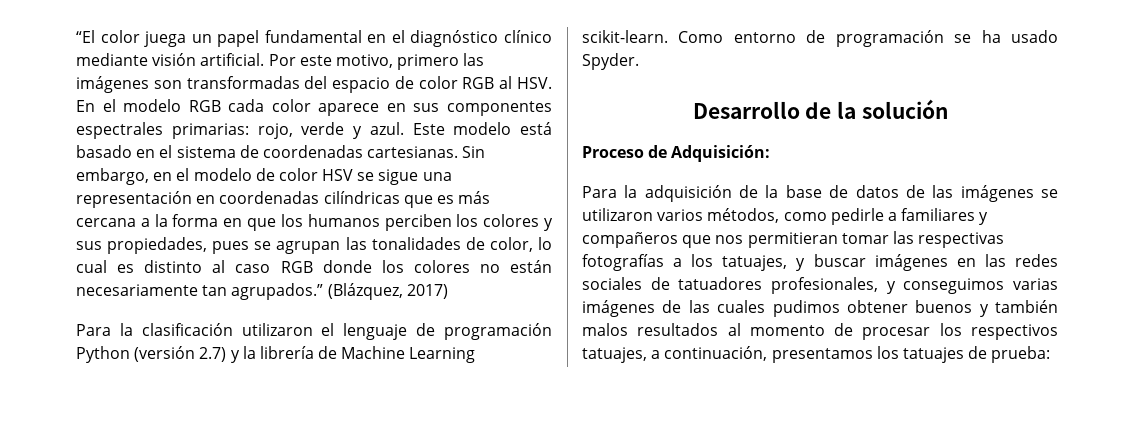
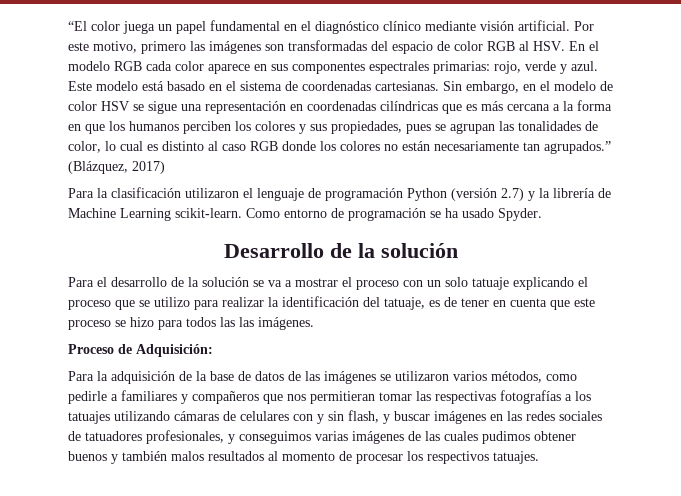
+ Para el desarrollo de la solución se va a mostrar el proceso con un solo tatuaje explicando el proceso que se utilizo para realizar la identificación del tatuaje, es de tener en cuenta que este proceso se hizo para todos las las imágenes.
- Para la adquisición de la base de datos de las imágenes se utilizaron varios métodos, como pedirle a familiares y compañeros que nos permitieran tomar las respectivas fotografías a los tatuajes, y buscar imágenes en las redes sociales de tatuadores profesionales, y conseguimos varias imágenes de las cuales pudimos obtener buenos y también malos resultados al momento de procesar los respectivos tatuajes, a continuación, presentamos los tatuajes de prueba:
+ Para la adquisición de la base de datos de las imágenes se utilizaron varios métodos, como pedirle a familiares y compañeros que nos permitieran tomar las respectivas fotografías a los tatuajes utilizando cámaras de celulares con y sin flash, y buscar imágenes en las redes sociales de tatuadores profesionales, y conseguimos varias imágenes de las cuales pudimos obtener buenos y también malos resultados al momento de procesar los respectivos tatuajes.

